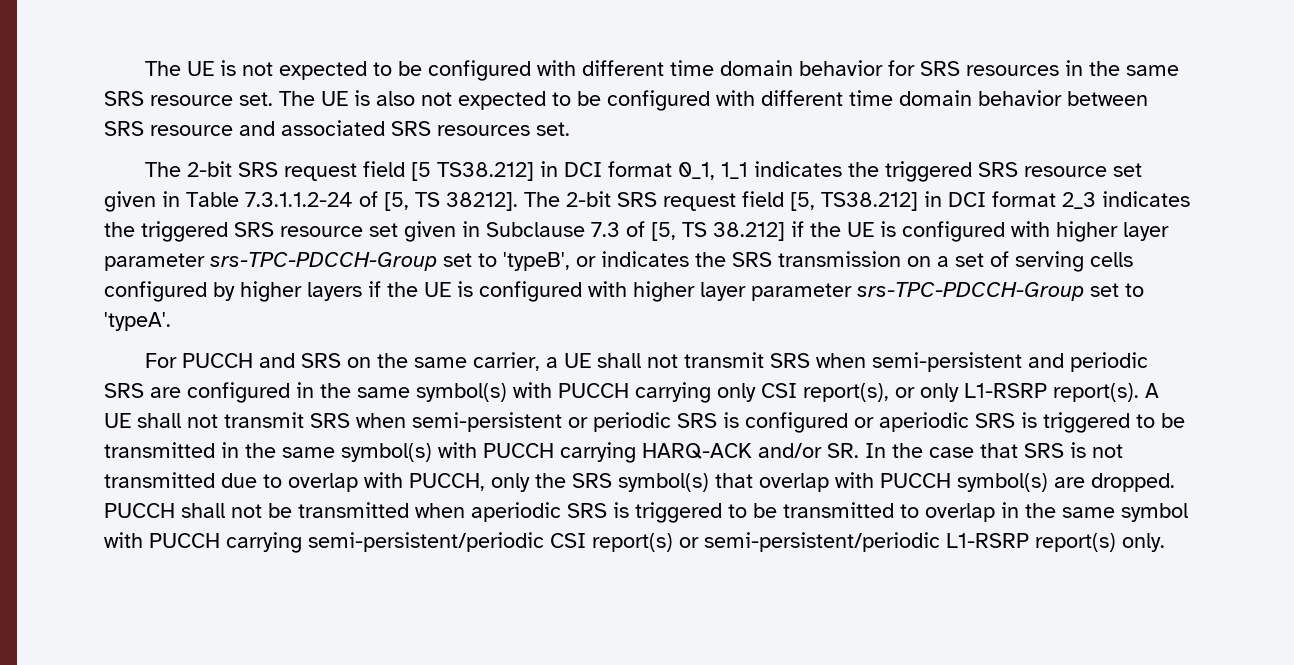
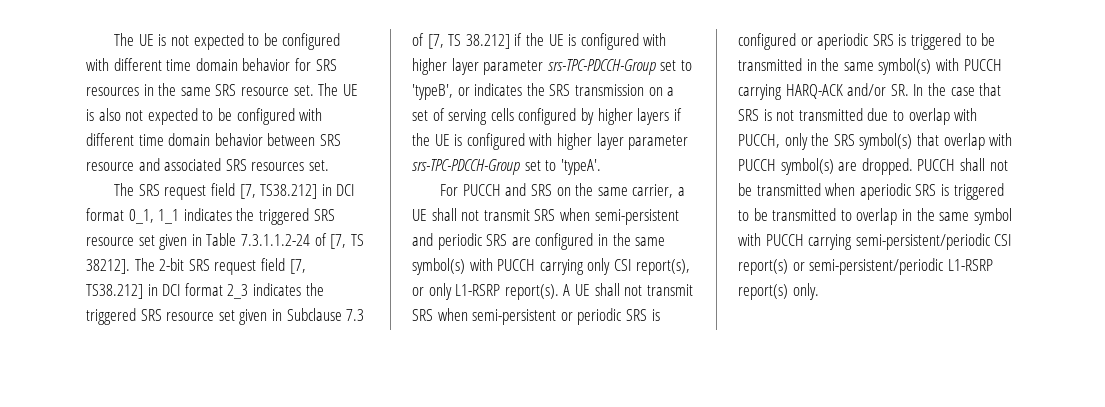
- The 2-bit SRS request field [5 TS38.212] in DCI format 0_1, 1_1 indicates the triggered SRS resource set given in Table 7.3.1.1.2-24 of [5, TS 38212].
+ The SRS request field [7, TS38.212] in DCI format 0_1, 1_1 indicates the triggered SRS resource set given in Table 7.3.1.1.2-24 of [7, TS 38212].
- The 2-bit SRS request field [5, TS38.212] in DCI format 2_3 indicates the triggered SRS resource set given in Subclause 7.3 of [5, TS 38.212] if the UE is configured with higher layer parameter srs-TPC-PDCCH-Group set to 'typeB', or indicates the SRS transmission on a set of serving cells configured by higher layers if the UE is configured with higher layer parameter srs-TPC-PDCCH-Group set to 'typeA'.
+ The 2-bit SRS request field [7, TS38.212] in DCI format 2_3 indicates the triggered SRS resource set given in Subclause 7.3 of [7, TS 38.212] if the UE is configured with higher layer parameter srs-TPC-PDCCH-Group set to 'typeB', or indicates the SRS transmission on a set of serving cells configured by higher layers if the UE is configured with higher layer parameter srs-TPC-PDCCH-Group set to 'typeA'.

